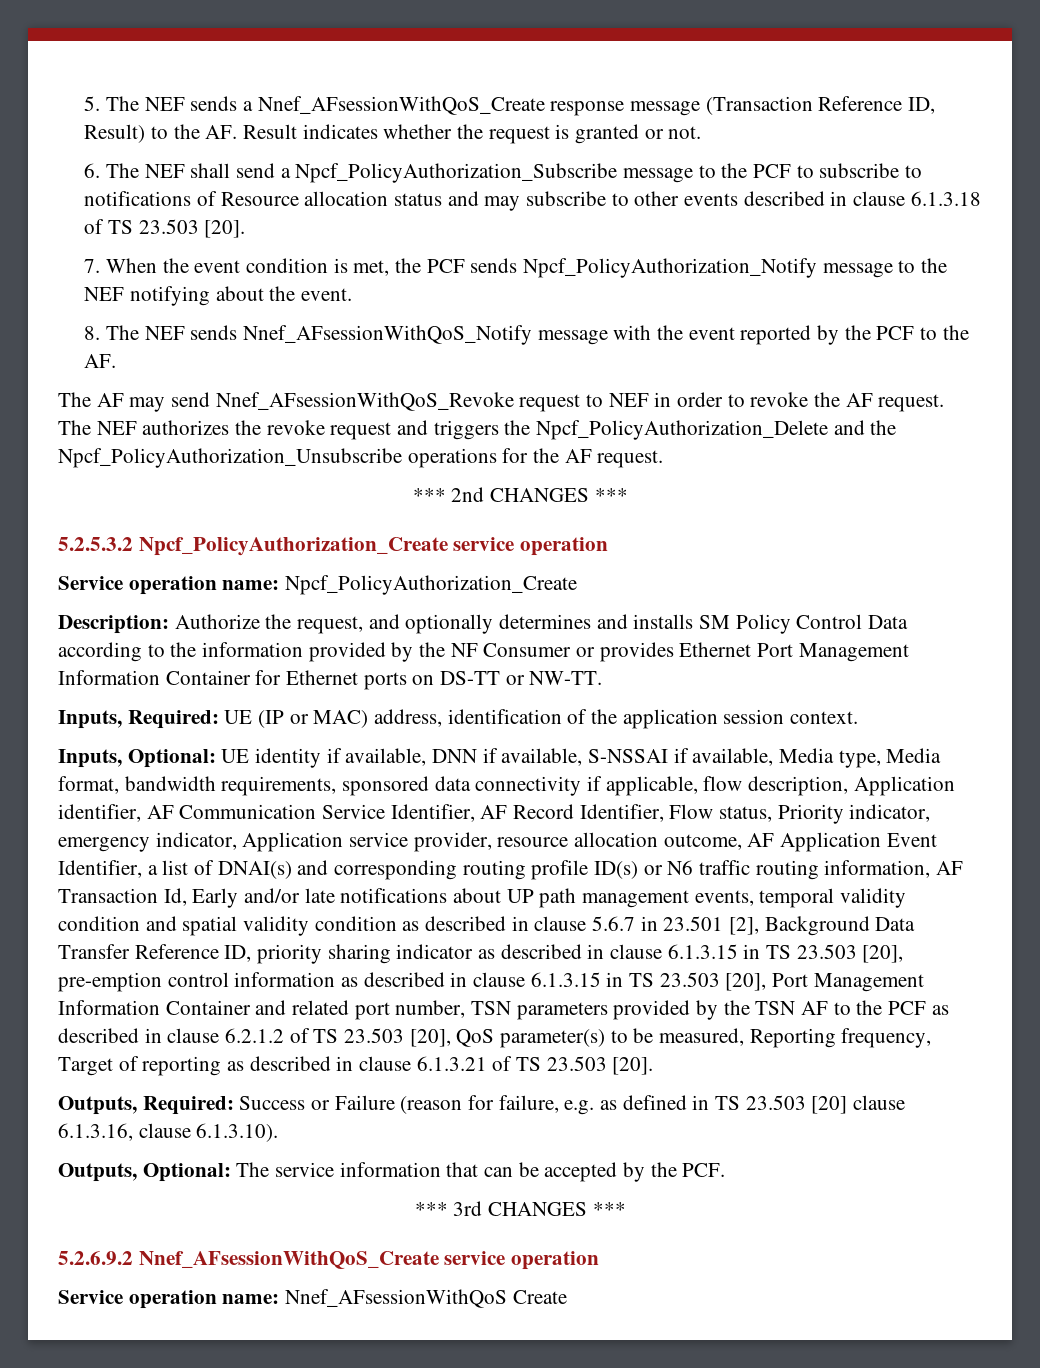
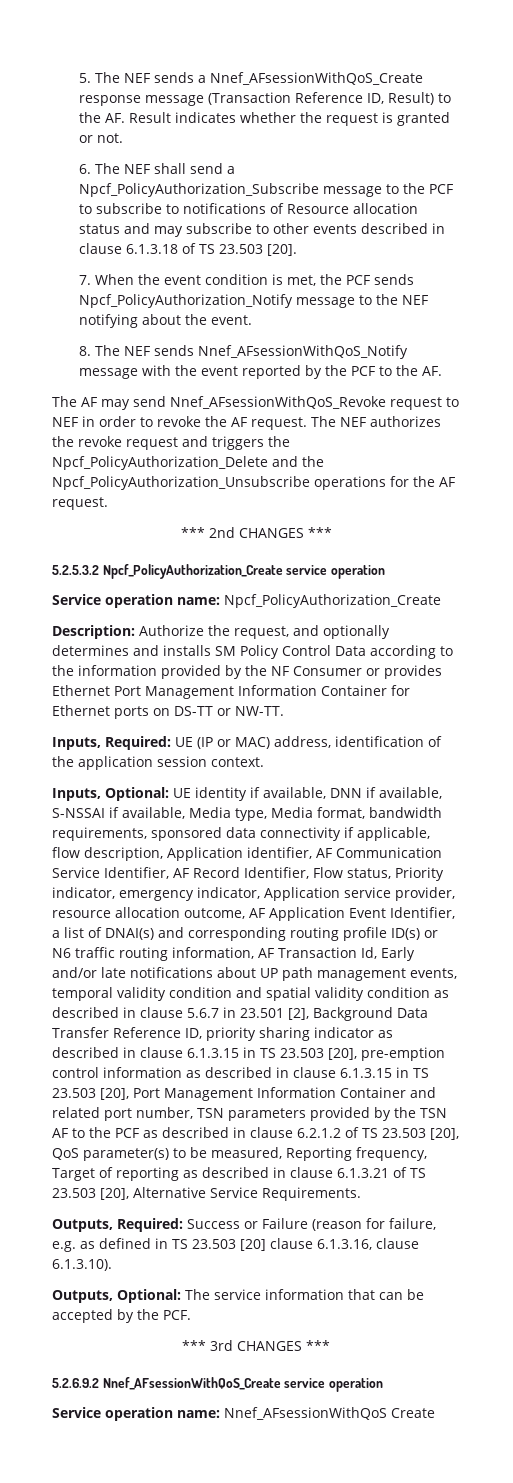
- UE identity if available, DNN if available, S-NSSAI if available, Media type, Media format, bandwidth requirements, sponsored data connectivity if applicable, flow description, Application identifier, AF Communication Service Identifier, AF Record Identifier, Flow status, Priority indicator, emergency indicator, Application service provider, resource allocation outcome, AF Application Event Identifier, a list of DNAI(s) and corresponding routing profile ID(s) or N6 traffic routing information, AF Transaction Id, Early and/or late notifications about UP path management events, temporal validity condition and spatial validity condition as described in clause 5.6.7 in 23.501 [2], Background Data Transfer Reference ID, priority sharing indicator as described in clause 6.1.3.15 in TS 23.503 [20], pre-emption control information as described in clause 6.1.3.15 in TS 23.503 [20], Port Management Information Container and related port number, TSN parameters provided by the TSN AF to the PCF as described in clause 6.2.1.2 of TS 23.503 [20], QoS parameter(s) to be measured, Reporting frequency, Target of reporting as described in clause 6.1.3.21 of TS 23.503 [20].
+ UE identity if available, DNN if available, S-NSSAI if available, Media type, Media format, bandwidth requirements, sponsored data connectivity if applicable, flow description, Application identifier, AF Communication Service Identifier, AF Record Identifier, Flow status, Priority indicator, emergency indicator, Application service provider, resource allocation outcome, AF Application Event Identifier, a list of DNAI(s) and corresponding routing profile ID(s) or N6 traffic routing information, AF Transaction Id, Early and/or late notifications about UP path management events, temporal validity condition and spatial validity condition as described in clause 5.6.7 in 23.501 [2], Background Data Transfer Reference ID, priority sharing indicator as described in clause 6.1.3.15 in TS 23.503 [20], pre-emption control information as described in clause 6.1.3.15 in TS 23.503 [20], Port Management Information Container and related port number, TSN parameters provided by the TSN AF to the PCF as described in clause 6.2.1.2 of TS 23.503 [20], QoS parameter(s) to be measured, Reporting frequency, Target of reporting as described in clause 6.1.3.21 of TS 23.503 [20], Alternative Service Requirements.

